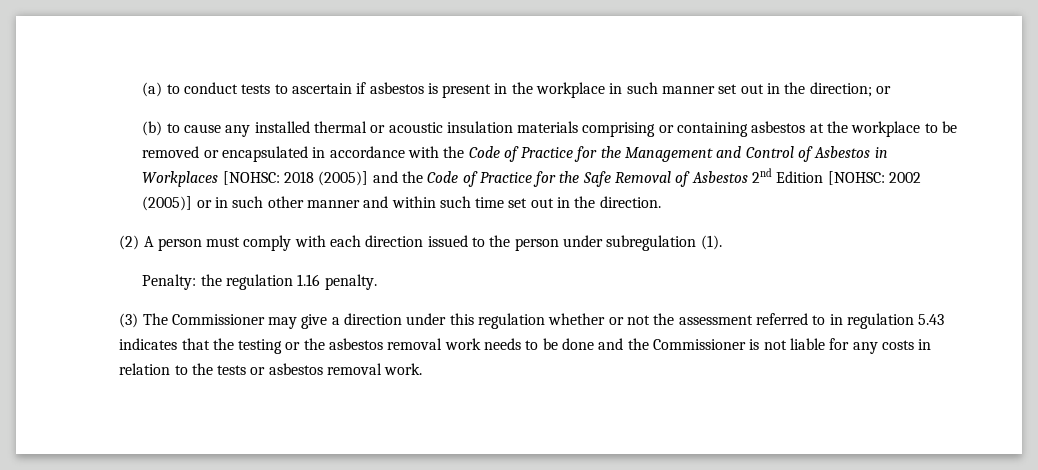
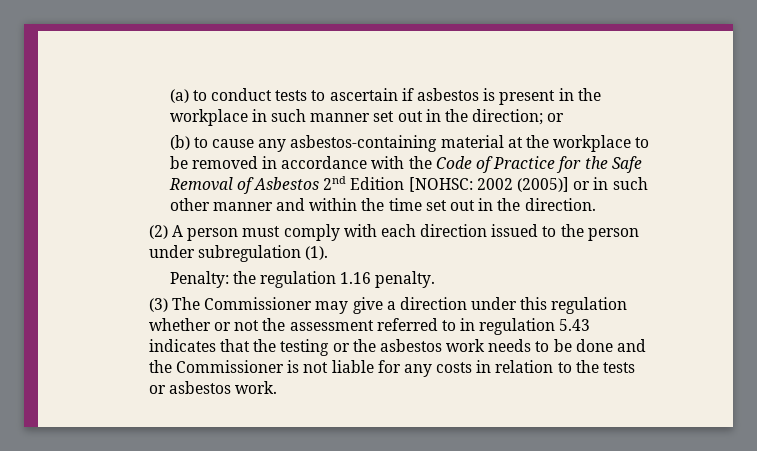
- (b) to cause any installed thermal or acoustic insulation materials comprising or containing asbestos at the workplace to be removed or encapsulated in accordance with the Code of Practice for the Management and Control of Asbestos in Workplaces [NOHSC: 2018 (2005)] and the Code of Practice for the Safe Removal of Asbestos 2nd Edition [NOHSC: 2002 (2005)] or in such other manner and within such time set out in the direction.
+ (b) to cause any asbestos-containing material at the workplace to be removed in accordance with the Code of Practice for the Safe Removal of Asbestos 2nd Edition [NOHSC: 2002 (2005)] or in such other manner and within the time set out in the direction.
- (3) The Commissioner may give a direction under this regulation whether or not the assessment referred to in regulation 5.43 indicates that the testing or the asbestos removal work needs to be done and the Commissioner is not liable for any costs in relation to the tests or asbestos removal work.
+ (3) The Commissioner may give a direction under this regulation whether or not the assessment referred to in regulation 5.43 indicates that the testing or the asbestos work needs to be done and the Commissioner is not liable for any costs in relation to the tests or asbestos work.

